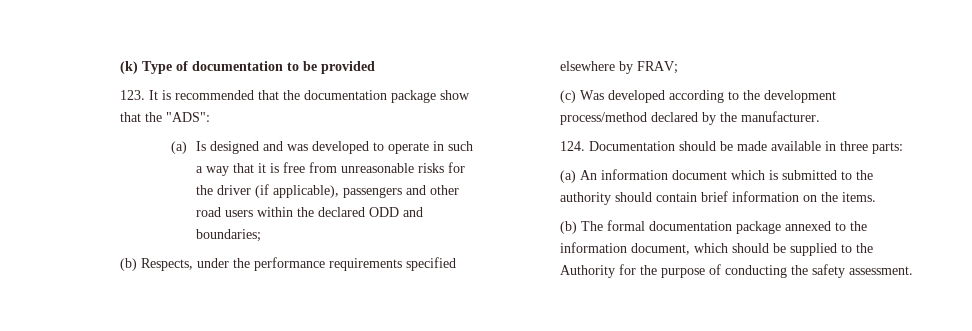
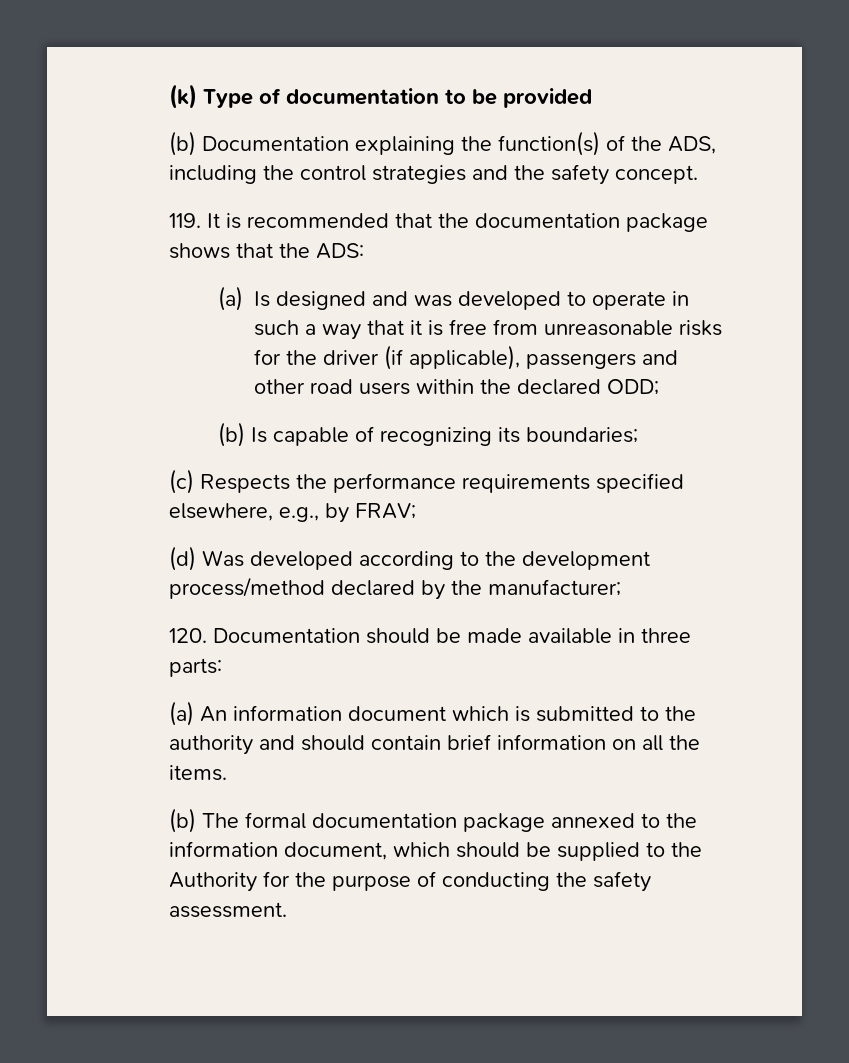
- 123. It is recommended that the documentation package show that the "ADS":
+ (b) Documentation explaining the function(s) of the ADS, including the control strategies and the safety concept.
+ 119. It is recommended that the documentation package shows that the ADS:
- (a) Is designed and was developed to operate in such a way that it is free from unreasonable risks for the driver (if applicable), passengers and other road users within the declared ODD and boundaries;
- (b) Respects, under the performance requirements specified elsewhere by FRAV;
+ (a) Is designed and was developed to operate in such a way that it is free from unreasonable risks for the driver (if applicable), passengers and other road users within the declared ODD;
+ (b) Is capable of recognizing its boundaries;
+ (c) Respects the performance requirements specified elsewhere, e.g., by FRAV;
- (c) Was developed according to the development process/method declared by the manufacturer.
- 124. Documentation should be made available in three parts:
+ (d) Was developed according to the development process/method declared by the manufacturer;
+ 120. Documentation should be made available in three parts:
- (a) An information document which is submitted to the authority should contain brief information on the items.
+ (a) An information document which is submitted to the authority and should contain brief information on all the items.

